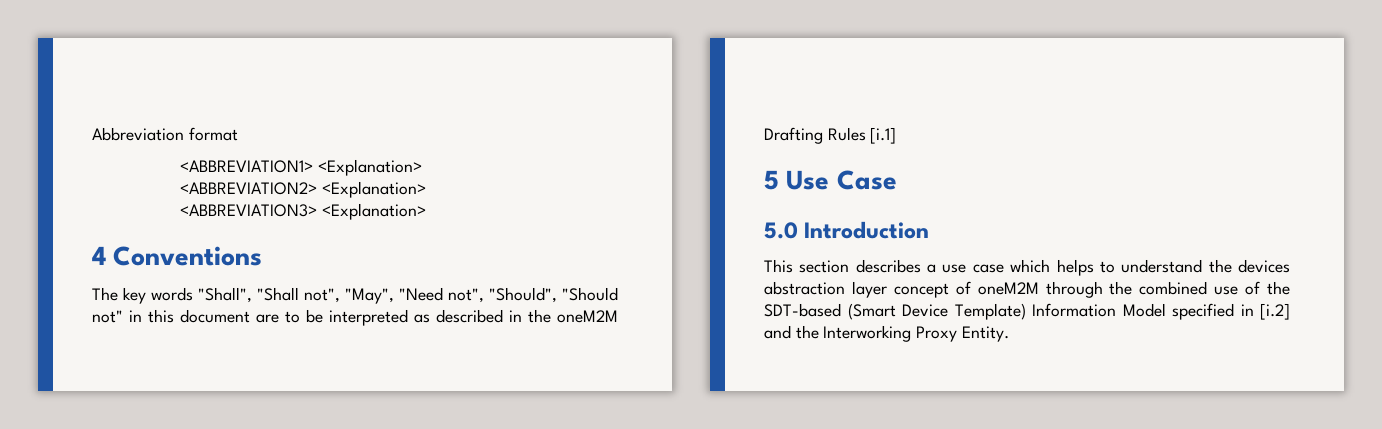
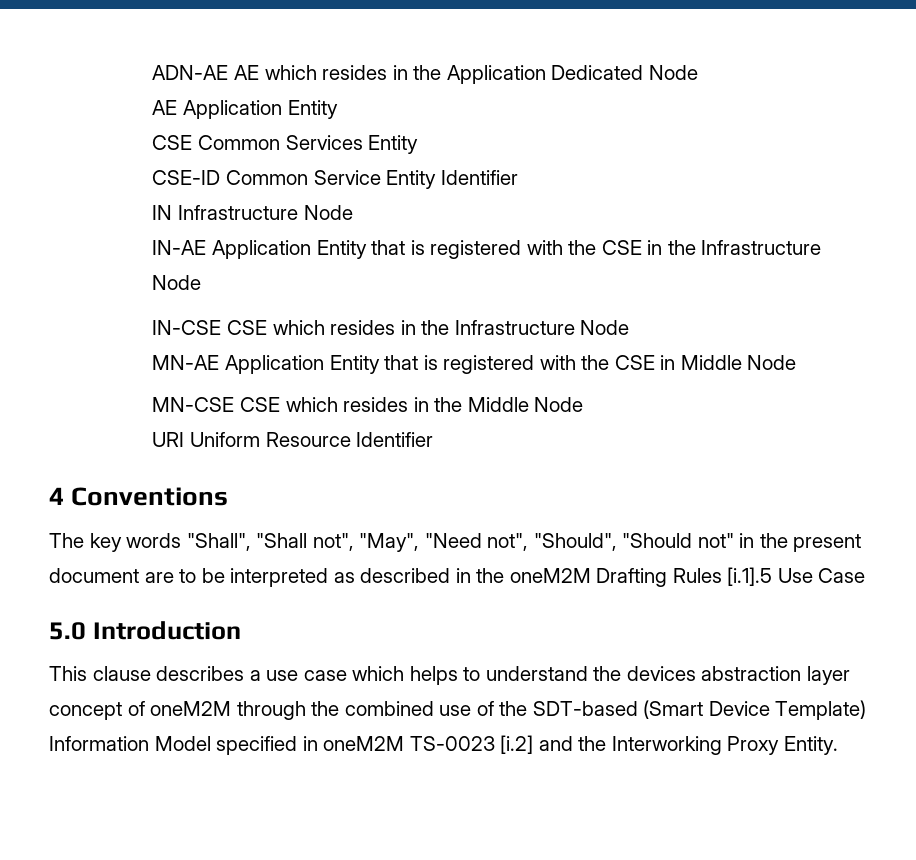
- Abbreviation format
- <ABBREVIATION1> <Explanation>
- <ABBREVIATION2> <Explanation>
- <ABBREVIATION3> <Explanation>
+ ADN-AE AE which resides in the Application Dedicated Node
+ AE Application Entity
+ CSE Common Services Entity
+ CSE-ID Common Service Entity Identifier
+ IN Infrastructure Node
+ IN-AE Application Entity that is registered with the CSE in the Infrastructure Node
+ IN-CSE CSE which resides in the Infrastructure Node
+ MN-AE Application Entity that is registered with the CSE in Middle Node
+ MN-CSE CSE which resides in the Middle Node
+ URI Uniform Resource Identifier
- The key words "Shall", "Shall not", "May", "Need not", "Should", "Should not" in this document are to be interpreted as described in the oneM2M Drafting Rules [i.1]
- 5 Use Case
+ The key words "Shall", "Shall not", "May", "Need not", "Should", "Should not" in the present document are to be interpreted as described in the oneM2M Drafting Rules [i.1].5 Use Case
- This section describes a use case which helps to understand the devices abstraction layer concept of oneM2M through the combined use of the SDT-based (Smart Device Template) Information Model specified in [i.2] and the Interworking Proxy Entity.
+ This clause describes a use case which helps to understand the devices abstraction layer concept of oneM2M through the combined use of the SDT-based (Smart Device Template) Information Model specified in oneM2M TS-0023 [i.2] and the Interworking Proxy Entity.

